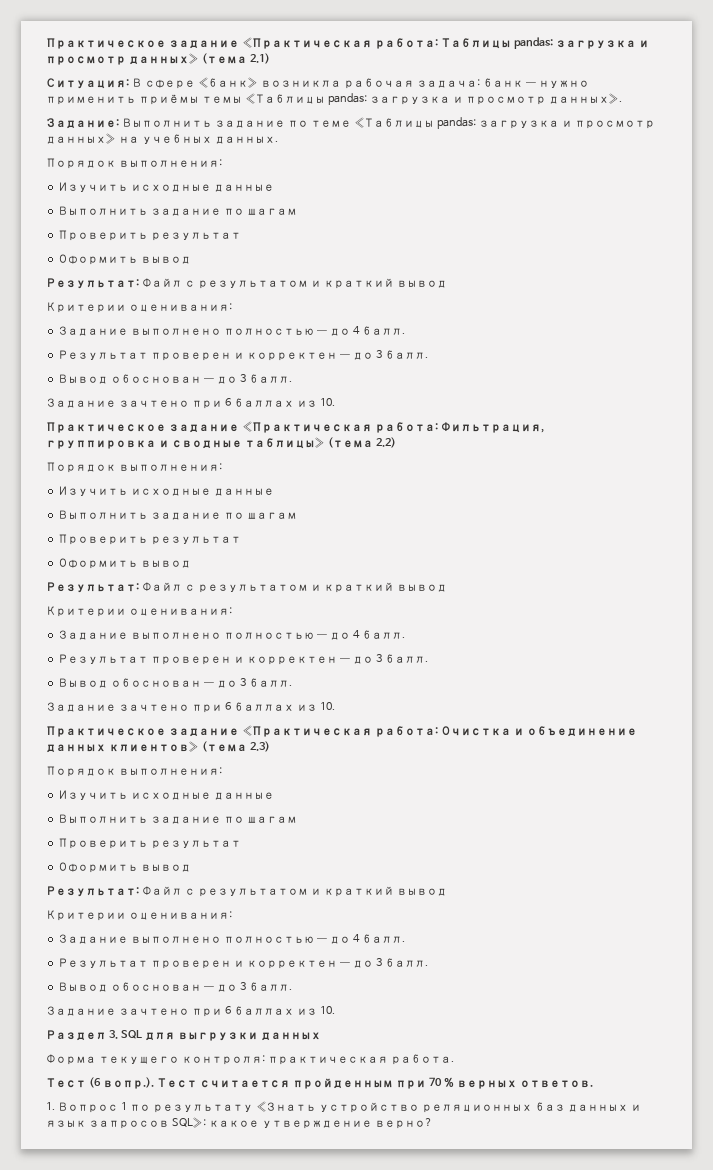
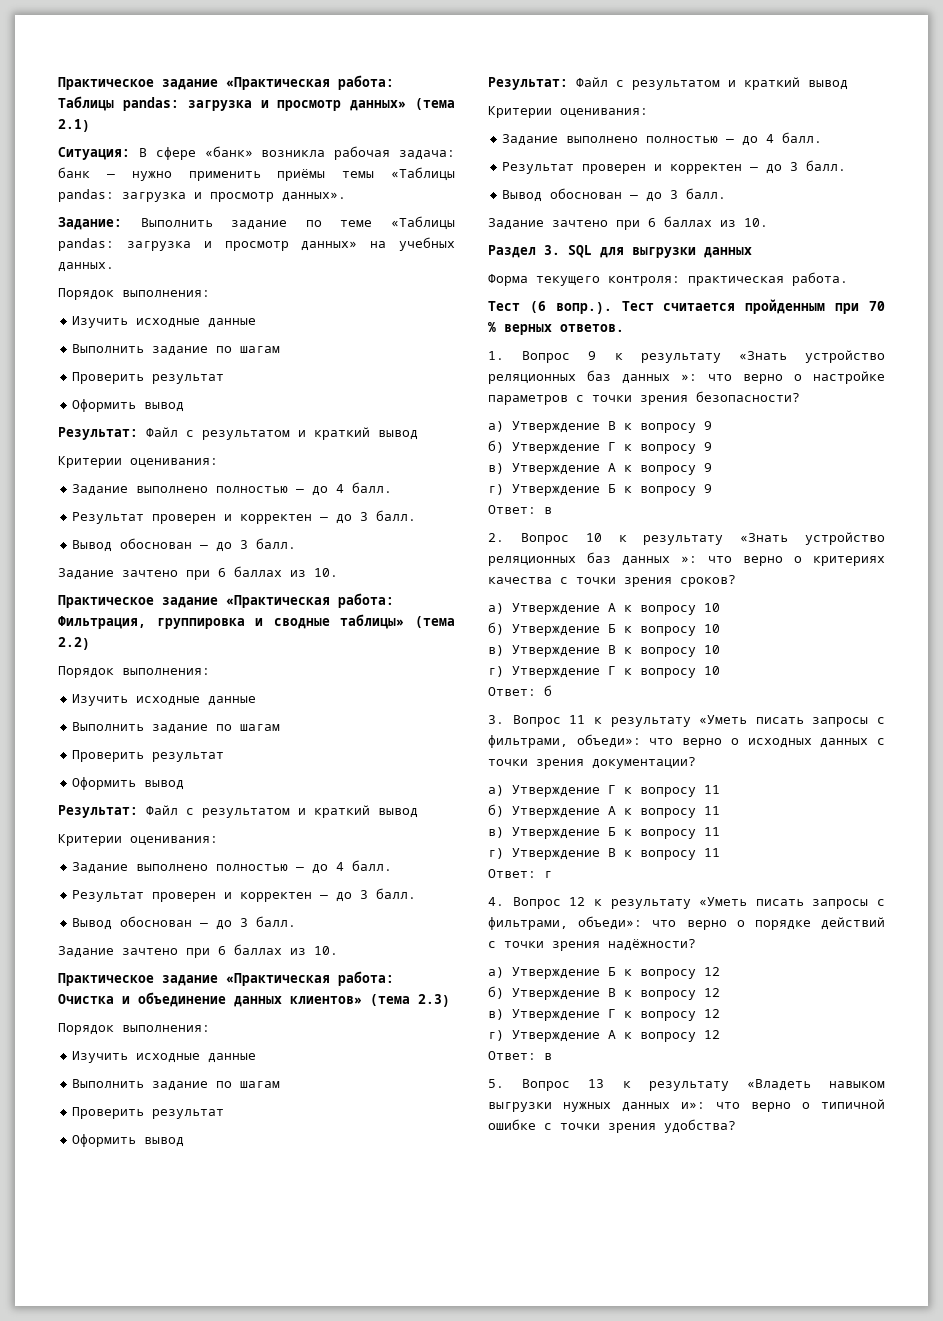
- 1. Вопрос 1 по результату «Знать устройство реляционных баз данных и язык запросов SQL»: какое утверждение верно?
+ 1. Вопрос 9 к результату «Знать устройство реляционных баз данных »: что верно о настройке параметров с точки зрения безопасности?
+ а) Утверждение В к вопросу 9
+ б) Утверждение Г к вопросу 9
+ в) Утверждение А к вопросу 9
+ г) Утверждение Б к вопросу 9
+ Ответ: в
+ 2. Вопрос 10 к результату «Знать устройство реляционных баз данных »: что верно о критериях качества с точки зрения сроков?
+ а) Утверждение А к вопросу 10
+ б) Утверждение Б к вопросу 10
+ в) Утверждение В к вопросу 10
+ г) Утверждение Г к вопросу 10
+ Ответ: б
+ 3. Вопрос 11 к результату «Уметь писать запросы с фильтрами, объеди»: что верно о исходных данных с точки зрения документации?
+ а) Утверждение Г к вопросу 11
+ б) Утверждение А к вопросу 11
+ в) Утверждение Б к вопросу 11
+ г) Утверждение В к вопросу 11
+ Ответ: г
+ 4. Вопрос 12 к результату «Уметь писать запросы с фильтрами, объеди»: что верно о порядке действий с точки зрения надёжности?
+ а) Утверждение Б к вопросу 12
+ б) Утверждение В к вопросу 12
+ в) Утверждение Г к вопросу 12
+ г) Утверждение А к вопросу 12
+ Ответ: в
+ 5. Вопрос 13 к результату «Владеть навыком выгрузки нужных данных и»: что верно о типичной ошибке с точки зрения удобства?

